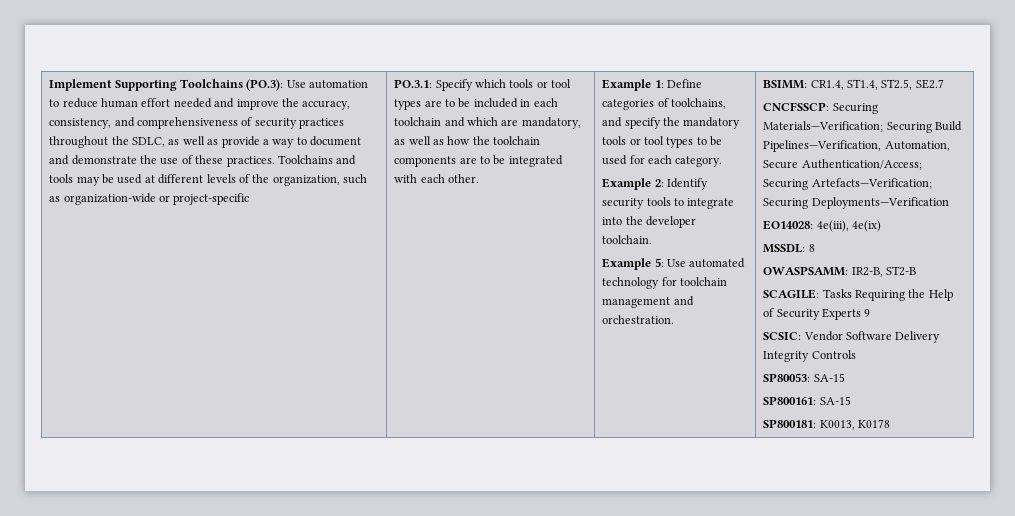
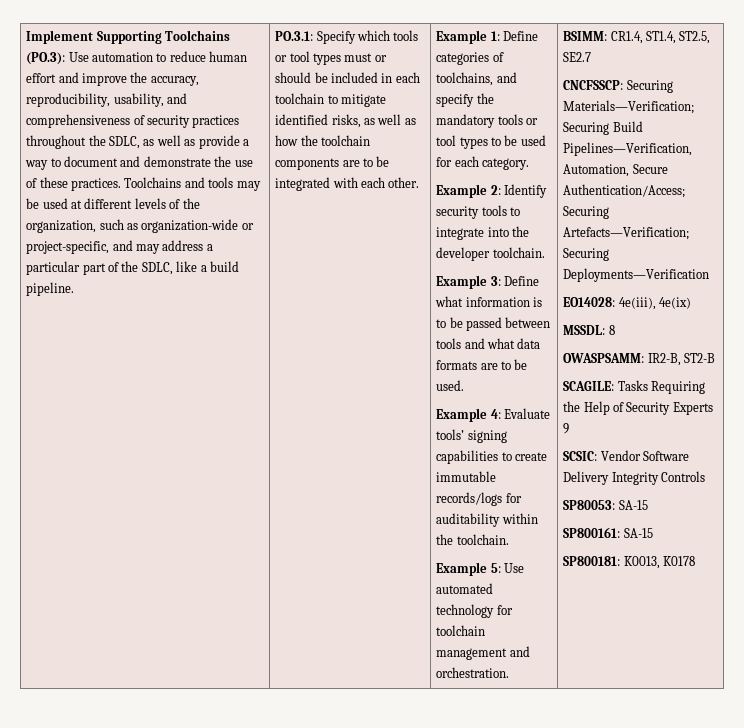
- Implement Supporting Toolchains (PO.3): Use automation to reduce human effort needed and improve the accuracy, consistency, and comprehensiveness of security practices throughout the SDLC, as well as provide a way to document and demonstrate the use of these practices.
+ Implement Supporting Toolchains (PO.3): Use automation to reduce human effort and improve the accuracy, reproducibility, usability, and comprehensiveness of security practices throughout the SDLC, as well as provide a way to document and demonstrate the use of these practices.
- Toolchains and tools may be used at different levels of the organization, such as organization-wide or project-specific
+ Toolchains and tools may be used at different levels of the organization, such as organization-wide or project-specific, and may address a particular part of the SDLC, like a build pipeline.
- PO.3.1: Specify which tools or tool types are to be included in each toolchain and which are mandatory, as well as how the toolchain components are to be integrated with each other.
+ PO.3.1: Specify which tools or tool types must or should be included in each toolchain to mitigate identified risks, as well as how the toolchain components are to be integrated with each other.
+ Example 3: Define what information is to be passed between tools and what data formats are to be used.
+ Example 4: Evaluate tools’ signing capabilities to create immutable records/logs for auditability within the toolchain.

